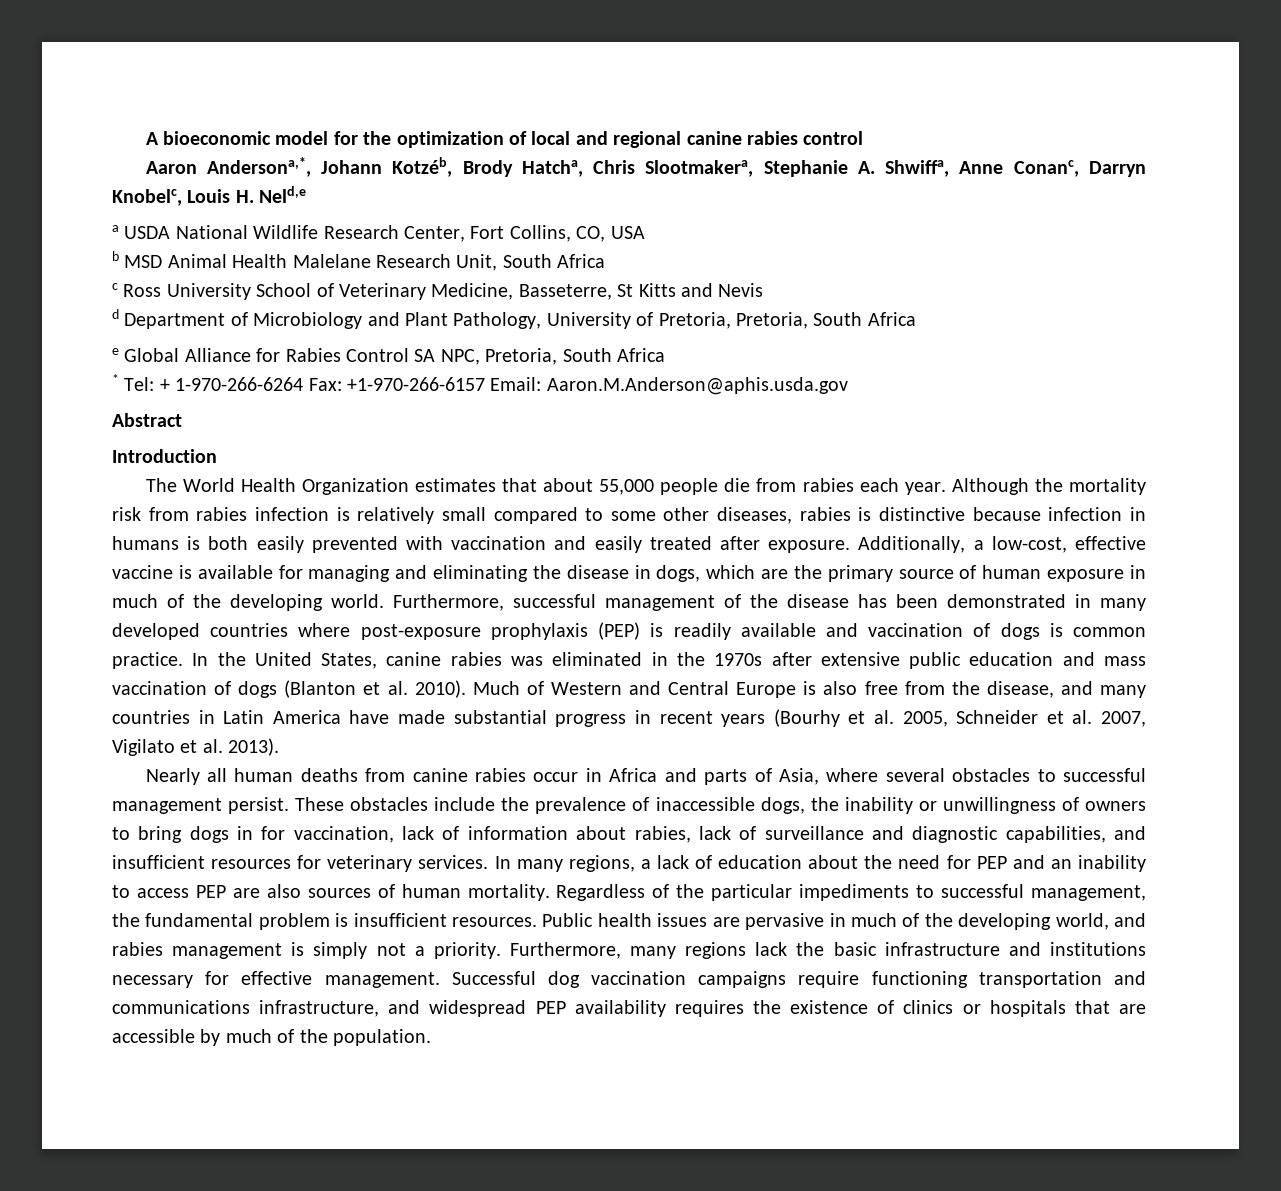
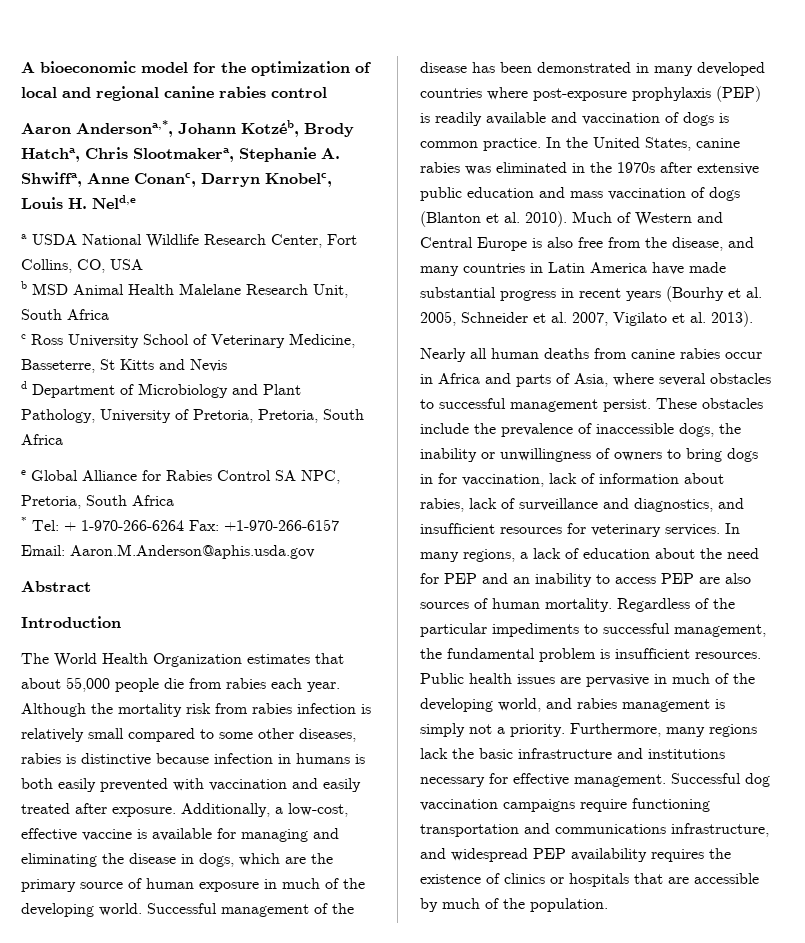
- Furthermore, successful management of the disease has been demonstrated in many developed countries where post-exposure prophylaxis (PEP) is readily available and vaccination of dogs is common practice.
+ Successful management of the disease has been demonstrated in many developed countries where post-exposure prophylaxis (PEP) is readily available and vaccination of dogs is common practice.
- These obstacles include the prevalence of inaccessible dogs, the inability or unwillingness of owners to bring dogs in for vaccination, lack of information about rabies, lack of surveillance and diagnostic capabilities, and insufficient resources for veterinary services.
+ These obstacles include the prevalence of inaccessible dogs, the inability or unwillingness of owners to bring dogs in for vaccination, lack of information about rabies, lack of surveillance and diagnostics, and insufficient resources for veterinary services.

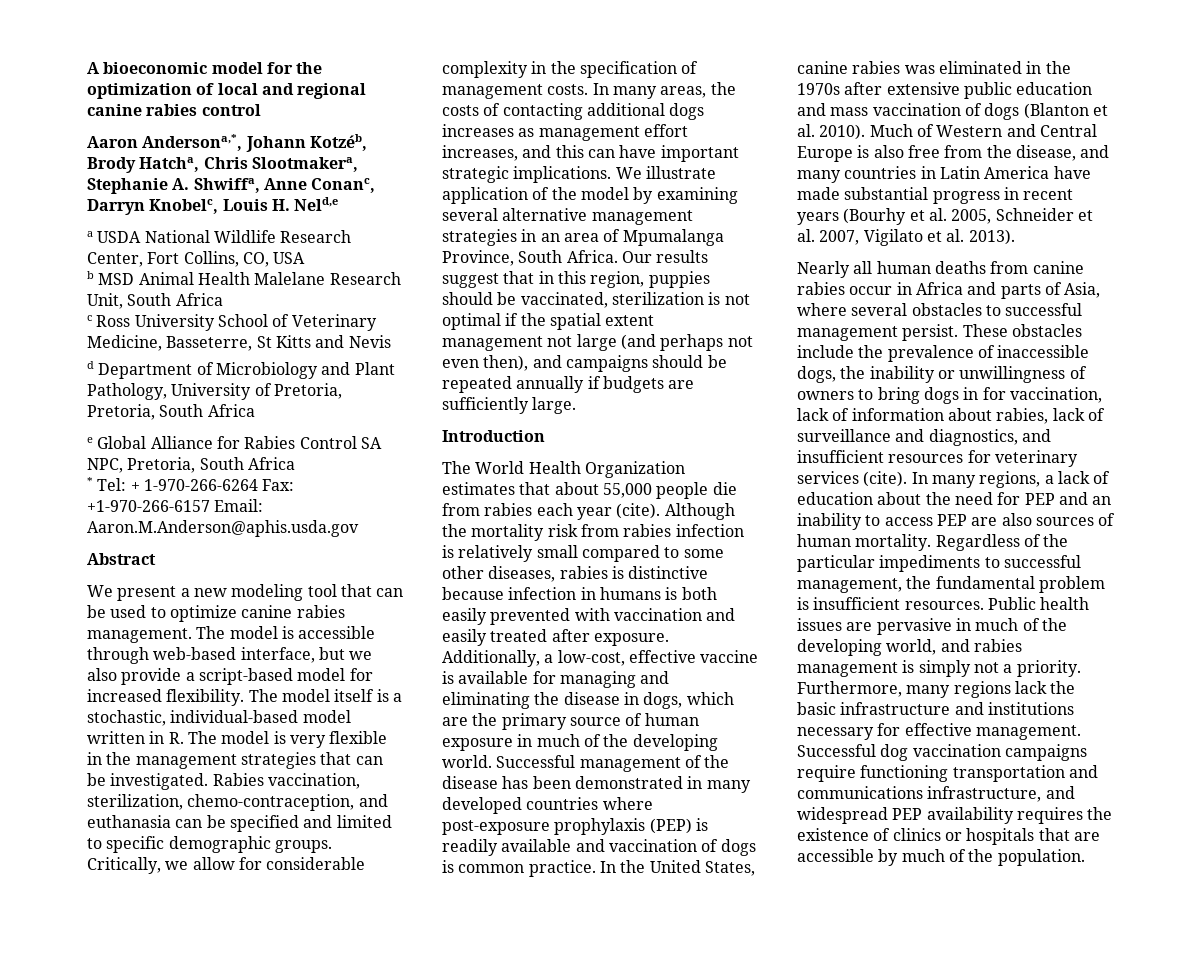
+ We present a new modeling tool that can be used to optimize canine rabies management. The model is accessible through web-based interface, but we also provide a script-based model for increased flexibility. The model itself is a stochastic, individual-based model written in R. The model is very flexible in the management strategies that can be investigated. Rabies vaccination, sterilization, chemo-contraception, and euthanasia can be specified and limited to specific demographic groups. Critically, we allow for considerable complexity in the specification of management costs. In many areas, the costs of contacting additional dogs increases as management effort increases, and this can have important strategic implications. We illustrate application of the model by examining several alternative management strategies in an area of Mpumalanga Province, South Africa. Our results suggest that in this region, puppies should be vaccinated, sterilization is not optimal if the spatial extent management not large (and perhaps not even then), and campaigns should be repeated annually if budgets are sufficiently large.
- The World Health Organization estimates that about 55,000 people die from rabies each year.
+ The World Health Organization estimates that about 55,000 people die from rabies each year (cite).
- These obstacles include the prevalence of inaccessible dogs, the inability or unwillingness of owners to bring dogs in for vaccination, lack of information about rabies, lack of surveillance and diagnostics, and insufficient resources for veterinary services.
+ These obstacles include the prevalence of inaccessible dogs, the inability or unwillingness of owners to bring dogs in for vaccination, lack of information about rabies, lack of surveillance and diagnostics, and insufficient resources for veterinary services (cite).

